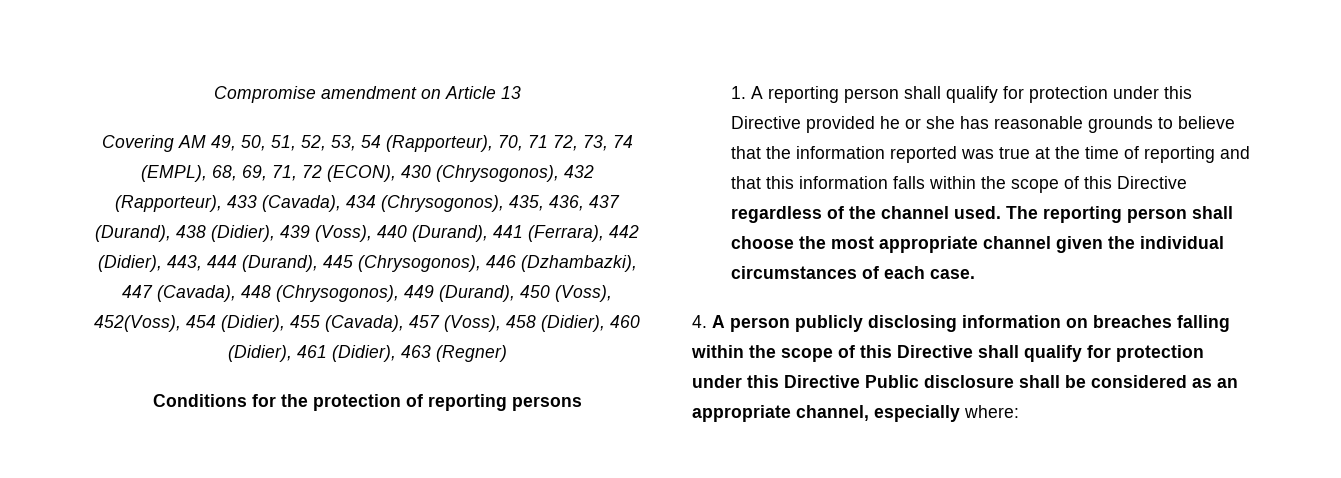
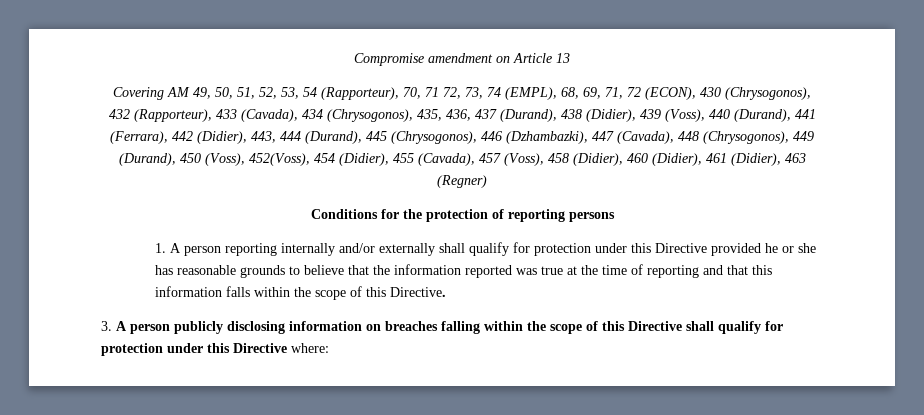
- 1. A reporting person shall qualify for protection under this Directive provided he or she has reasonable grounds to believe that the information reported was true at the time of reporting and that this information falls within the scope of this Directive regardless of the channel used. The reporting person shall choose the most appropriate channel given the individual circumstances of each case.
- 4. A person publicly disclosing information on breaches falling within the scope of this Directive shall qualify for protection under this Directive Public disclosure shall be considered as an appropriate channel, especially where:
+ 1. A person reporting internally and/or externally shall qualify for protection under this Directive provided he or she has reasonable grounds to believe that the information reported was true at the time of reporting and that this information falls within the scope of this Directive.
+ 3. A person publicly disclosing information on breaches falling within the scope of this Directive shall qualify for protection under this Directive where:

